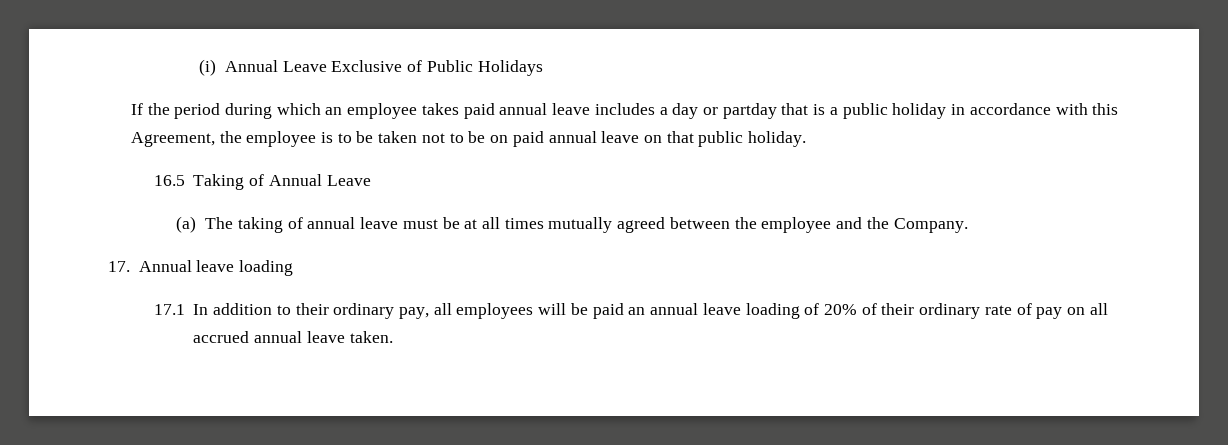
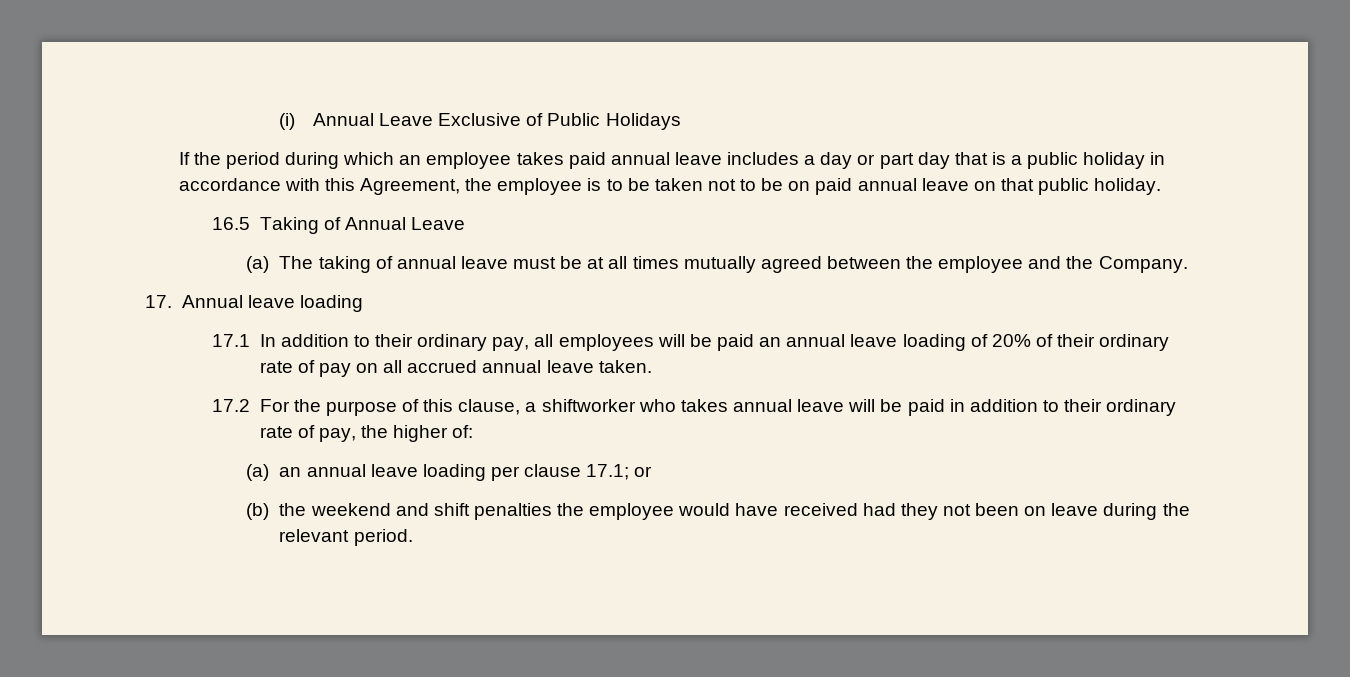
- If the period during which an employee takes paid annual leave includes a day or partday that is a public holiday in accordance with this Agreement, the employee is to be taken not to be on paid annual leave on that public holiday.
+ If the period during which an employee takes paid annual leave includes a day or part day that is a public holiday in accordance with this Agreement, the employee is to be taken not to be on paid annual leave on that public holiday.
+ 17.2 For the purpose of this clause, a shiftworker who takes annual leave will be paid in addition to their ordinary rate of pay, the higher of:
+ (a) an annual leave loading per clause 17.1; or
+ (b) the weekend and shift penalties the employee would have received had they not been on leave during the relevant period.

